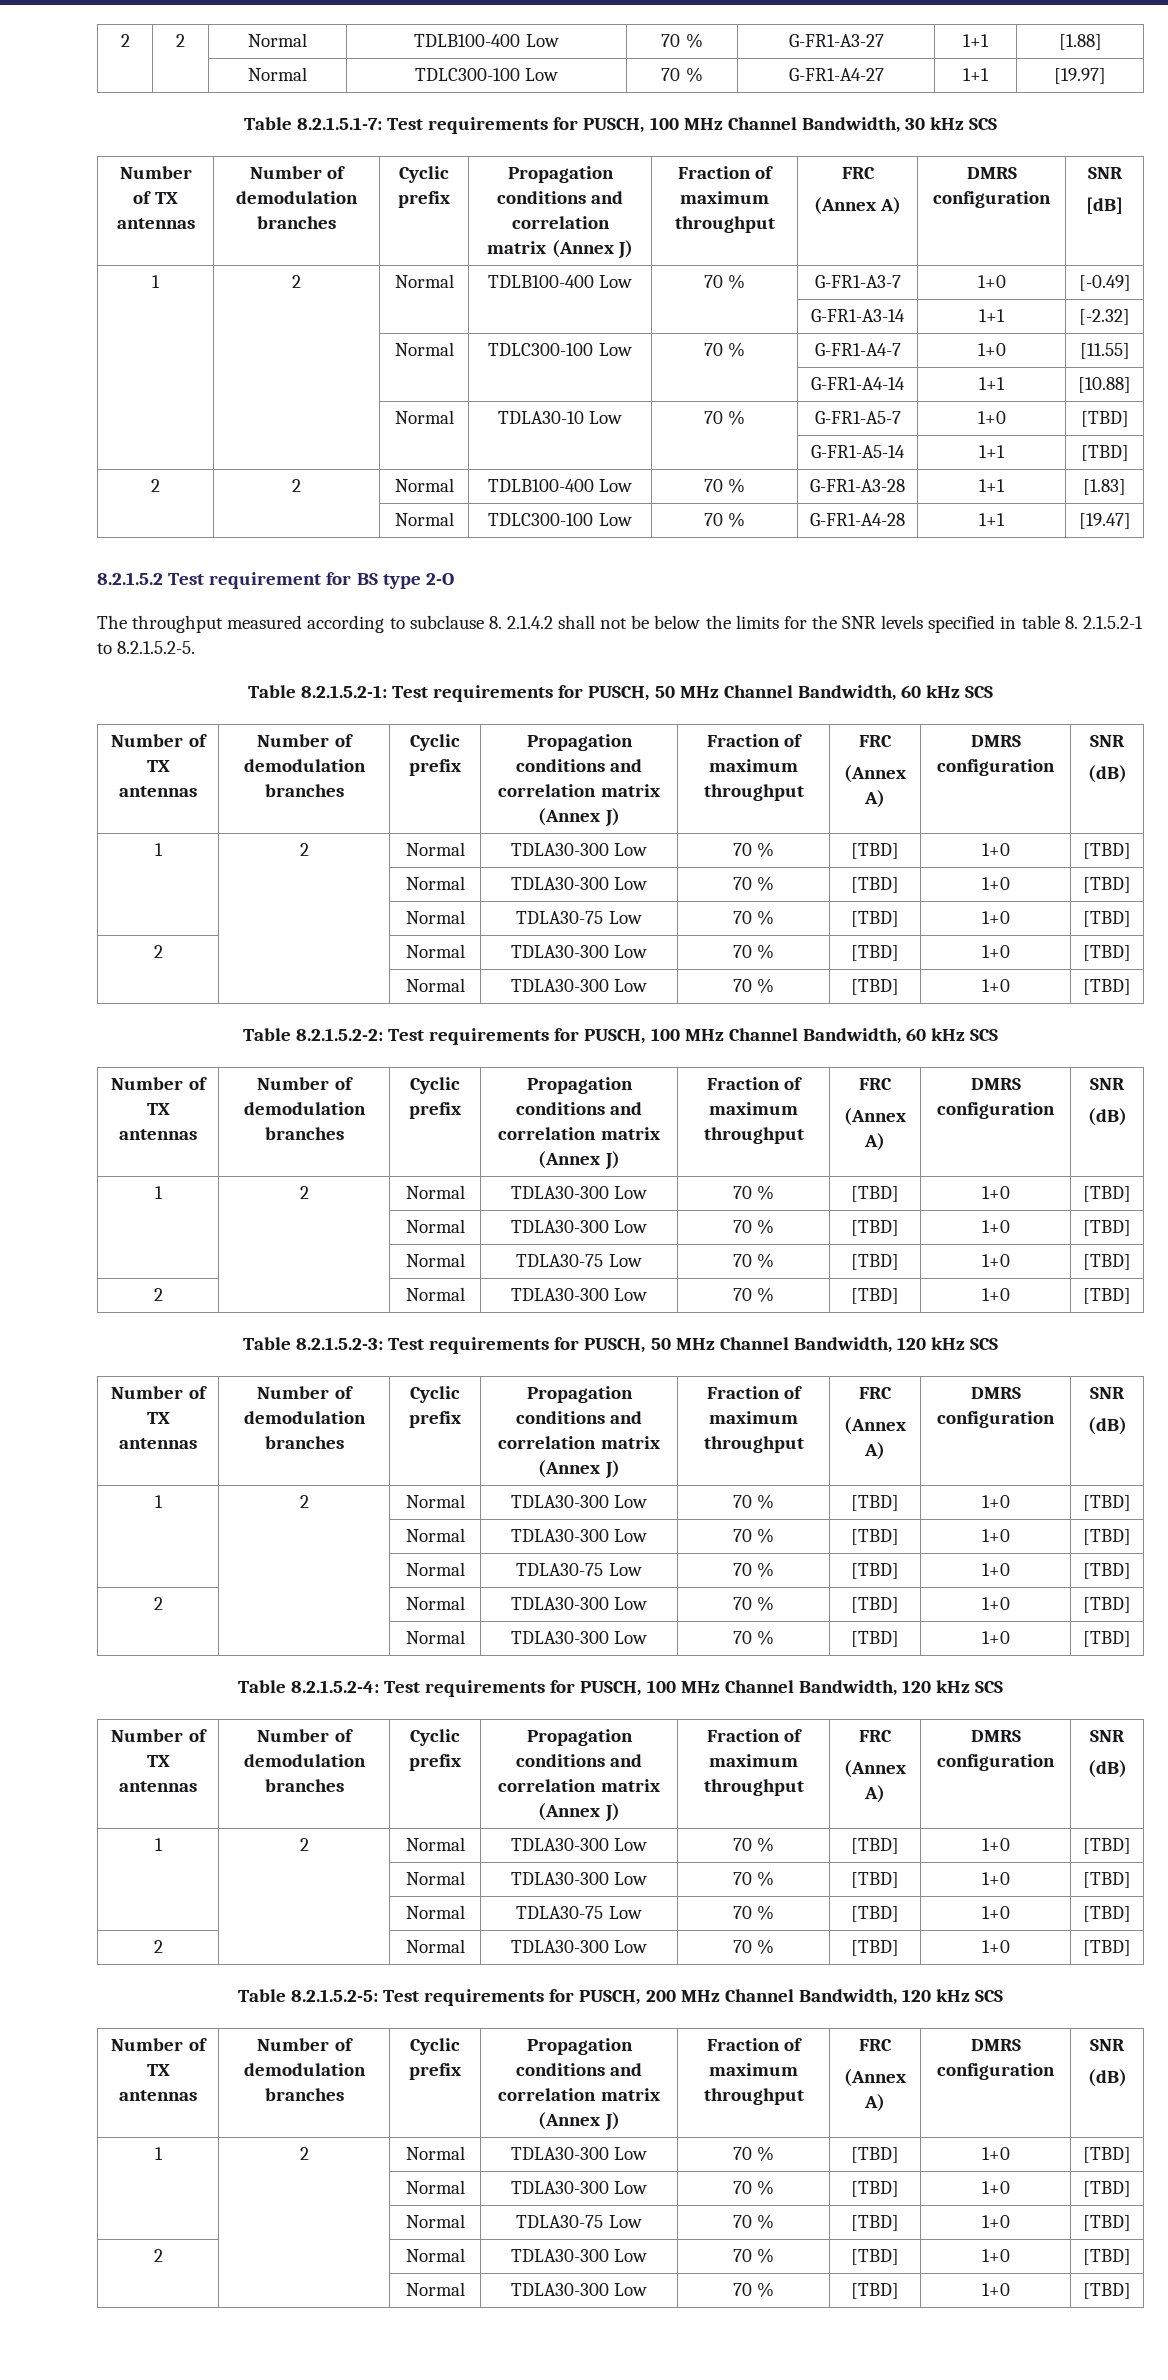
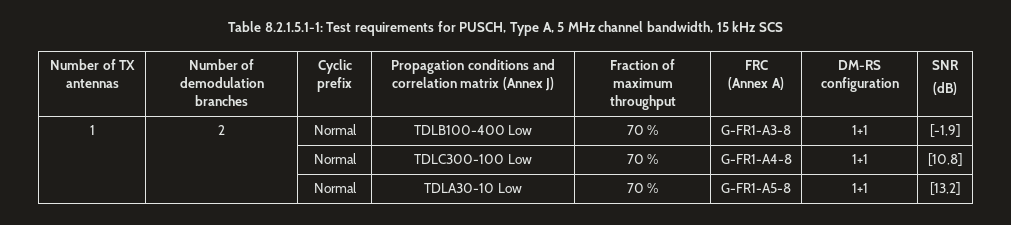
- 2 | 2 | Normal | TDLB100-400 Low | 70 % | G-FR1-A3-27 | 1+1 | [1.88]
- | | Normal | TDLC300-100 Low | 70 % | G-FR1-A4-27 | 1+1 | [19.97]
- Table 8.2.1.5.1-7: Test requirements for PUSCH, 100 MHz Channel Bandwidth, 30 kHz SCS
+ Table 8.2.1.5.1-1: Test requirements for PUSCH, Type A, 5 MHz channel bandwidth, 15 kHz SCS
  Number of TX antennas | Number of demodulation branches | Cyclic prefix | Propagation conditions and correlation matrix (Annex J) | Fraction of maximum throughput | FRC
- (Annex A) | DMRS configuration | SNR
- [dB]
+ (Annex A) | DM-RS configuration | SNR
+ (dB)
- 1 | 2 | Normal | TDLB100-400 Low | 70 % | G-FR1-A3-7 | 1+0 | [-0.49]
- | | | | | G-FR1-A3-14 | 1+1 | [-2.32]
- | | Normal | TDLC300-100 Low | 70 % | G-FR1-A4-7 | 1+0 | [11.55]
- | | | | | G-FR1-A4-14 | 1+1 | [10.88]
+ 1 | 2 | Normal | TDLB100-400 Low | 70 % | G-FR1-A3-8 | 1+1 | [-1,9]
+ | | Normal | TDLC300-100 Low | 70 % | G-FR1-A4-8 | 1+1 | [10,8]
- | | Normal | TDLA30-10 Low | 70 % | G-FR1-A5-7 | 1+0 | [TBD]
- | | | | | G-FR1-A5-14 | 1+1 | [TBD]
- 2 | 2 | Normal | TDLB100-400 Low | 70 % | G-FR1-A3-28 | 1+1 | [1.83]
- | | Normal | TDLC300-100 Low | 70 % | G-FR1-A4-28 | 1+1 | [19.47]
- 8.2.1.5.2 Test requirement for BS type 2-O
- The throughput measured according to subclause 8. 2.1.4.2 shall not be below the limits for the SNR levels specified in table 8. 2.1.5.2-1 to 8.2.1.5.2-5.
- Table 8.2.1.5.2-1: Test requirements for PUSCH, 50 MHz Channel Bandwidth, 60 kHz SCS
- Number of TX antennas | Number of demodulation branches | Cyclic prefix | Propagation conditions and correlation matrix (Annex J) | Fraction of maximum throughput | FRC
- (Annex A) | DMRS configuration | SNR
- (dB)
- 1 | 2 | Normal | TDLA30-300 Low | 70 % | [TBD] | 1+0 | [TBD]
- | | Normal | TDLA30-300 Low | 70 % | [TBD] | 1+0 | [TBD]
- | | Normal | TDLA30-75 Low | 70 % | [TBD] | 1+0 | [TBD]
- 2 | | Normal | TDLA30-300 Low | 70 % | [TBD] | 1+0 | [TBD]
- | | Normal | TDLA30-300 Low | 70 % | [TBD] | 1+0 | [TBD]
- Table 8.2.1.5.2-2: Test requirements for PUSCH, 100 MHz Channel Bandwidth, 60 kHz SCS
- Number of TX antennas | Number of demodulation branches | Cyclic prefix | Propagation conditions and correlation matrix (Annex J) | Fraction of maximum throughput | FRC
- (Annex A) | DMRS configuration | SNR
- (dB)
- 1 | 2 | Normal | TDLA30-300 Low | 70 % | [TBD] | 1+0 | [TBD]
- | | Normal | TDLA30-300 Low | 70 % | [TBD] | 1+0 | [TBD]
- | | Normal | TDLA30-75 Low | 70 % | [TBD] | 1+0 | [TBD]
- 2 | | Normal | TDLA30-300 Low | 70 % | [TBD] | 1+0 | [TBD]
- Table 8.2.1.5.2-3: Test requirements for PUSCH, 50 MHz Channel Bandwidth, 120 kHz SCS
- Number of TX antennas | Number of demodulation branches | Cyclic prefix | Propagation conditions and correlation matrix (Annex J) | Fraction of maximum throughput | FRC
- (Annex A) | DMRS configuration | SNR
- (dB)
- 1 | 2 | Normal | TDLA30-300 Low | 70 % | [TBD] | 1+0 | [TBD]
- | | Normal | TDLA30-300 Low | 70 % | [TBD] | 1+0 | [TBD]
- | | Normal | TDLA30-75 Low | 70 % | [TBD] | 1+0 | [TBD]
- 2 | | Normal | TDLA30-300 Low | 70 % | [TBD] | 1+0 | [TBD]
- | | Normal | TDLA30-300 Low | 70 % | [TBD] | 1+0 | [TBD]
- Table 8.2.1.5.2-4: Test requirements for PUSCH, 100 MHz Channel Bandwidth, 120 kHz SCS
- Number of TX antennas | Number of demodulation branches | Cyclic prefix | Propagation conditions and correlation matrix (Annex J) | Fraction of maximum throughput | FRC
- (Annex A) | DMRS configuration | SNR
- (dB)
- 1 | 2 | Normal | TDLA30-300 Low | 70 % | [TBD] | 1+0 | [TBD]
- | | Normal | TDLA30-300 Low | 70 % | [TBD] | 1+0 | [TBD]
- | | Normal | TDLA30-75 Low | 70 % | [TBD] | 1+0 | [TBD]
- 2 | | Normal | TDLA30-300 Low | 70 % | [TBD] | 1+0 | [TBD]
- Table 8.2.1.5.2-5: Test requirements for PUSCH, 200 MHz Channel Bandwidth, 120 kHz SCS
- Number of TX antennas | Number of demodulation branches | Cyclic prefix | Propagation conditions and correlation matrix (Annex J) | Fraction of maximum throughput | FRC
- (Annex A) | DMRS configuration | SNR
- (dB)
- 1 | 2 | Normal | TDLA30-300 Low | 70 % | [TBD] | 1+0 | [TBD]
- | | Normal | TDLA30-300 Low | 70 % | [TBD] | 1+0 | [TBD]
- | | Normal | TDLA30-75 Low | 70 % | [TBD] | 1+0 | [TBD]
- 2 | | Normal | TDLA30-300 Low | 70 % | [TBD] | 1+0 | [TBD]
- | | Normal | TDLA30-300 Low | 70 % | [TBD] | 1+0 | [TBD]
+ | | Normal | TDLA30-10 Low | 70 % | G-FR1-A5-8 | 1+1 | [13,2]

